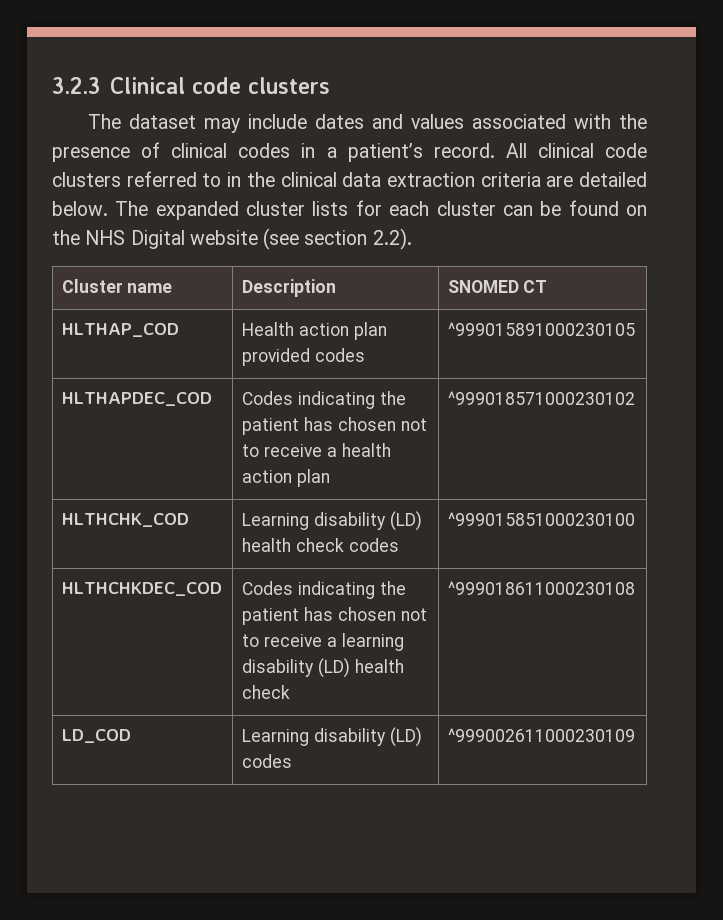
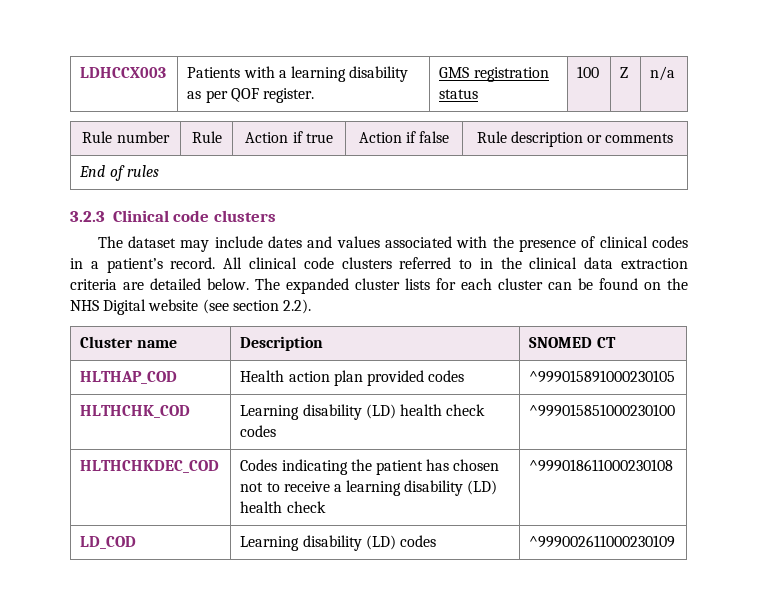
+ LDHCCX003 | Patients with a learning disability as per QOF register. | GMS registration status | 100 | Z | n/a
+ Rule number | Rule | Action if true | Action if false | Rule description or comments
+ End of rules
- HLTHAPDEC_COD | Codes indicating the patient has chosen not to receive a health action plan | ^999018571000230102

